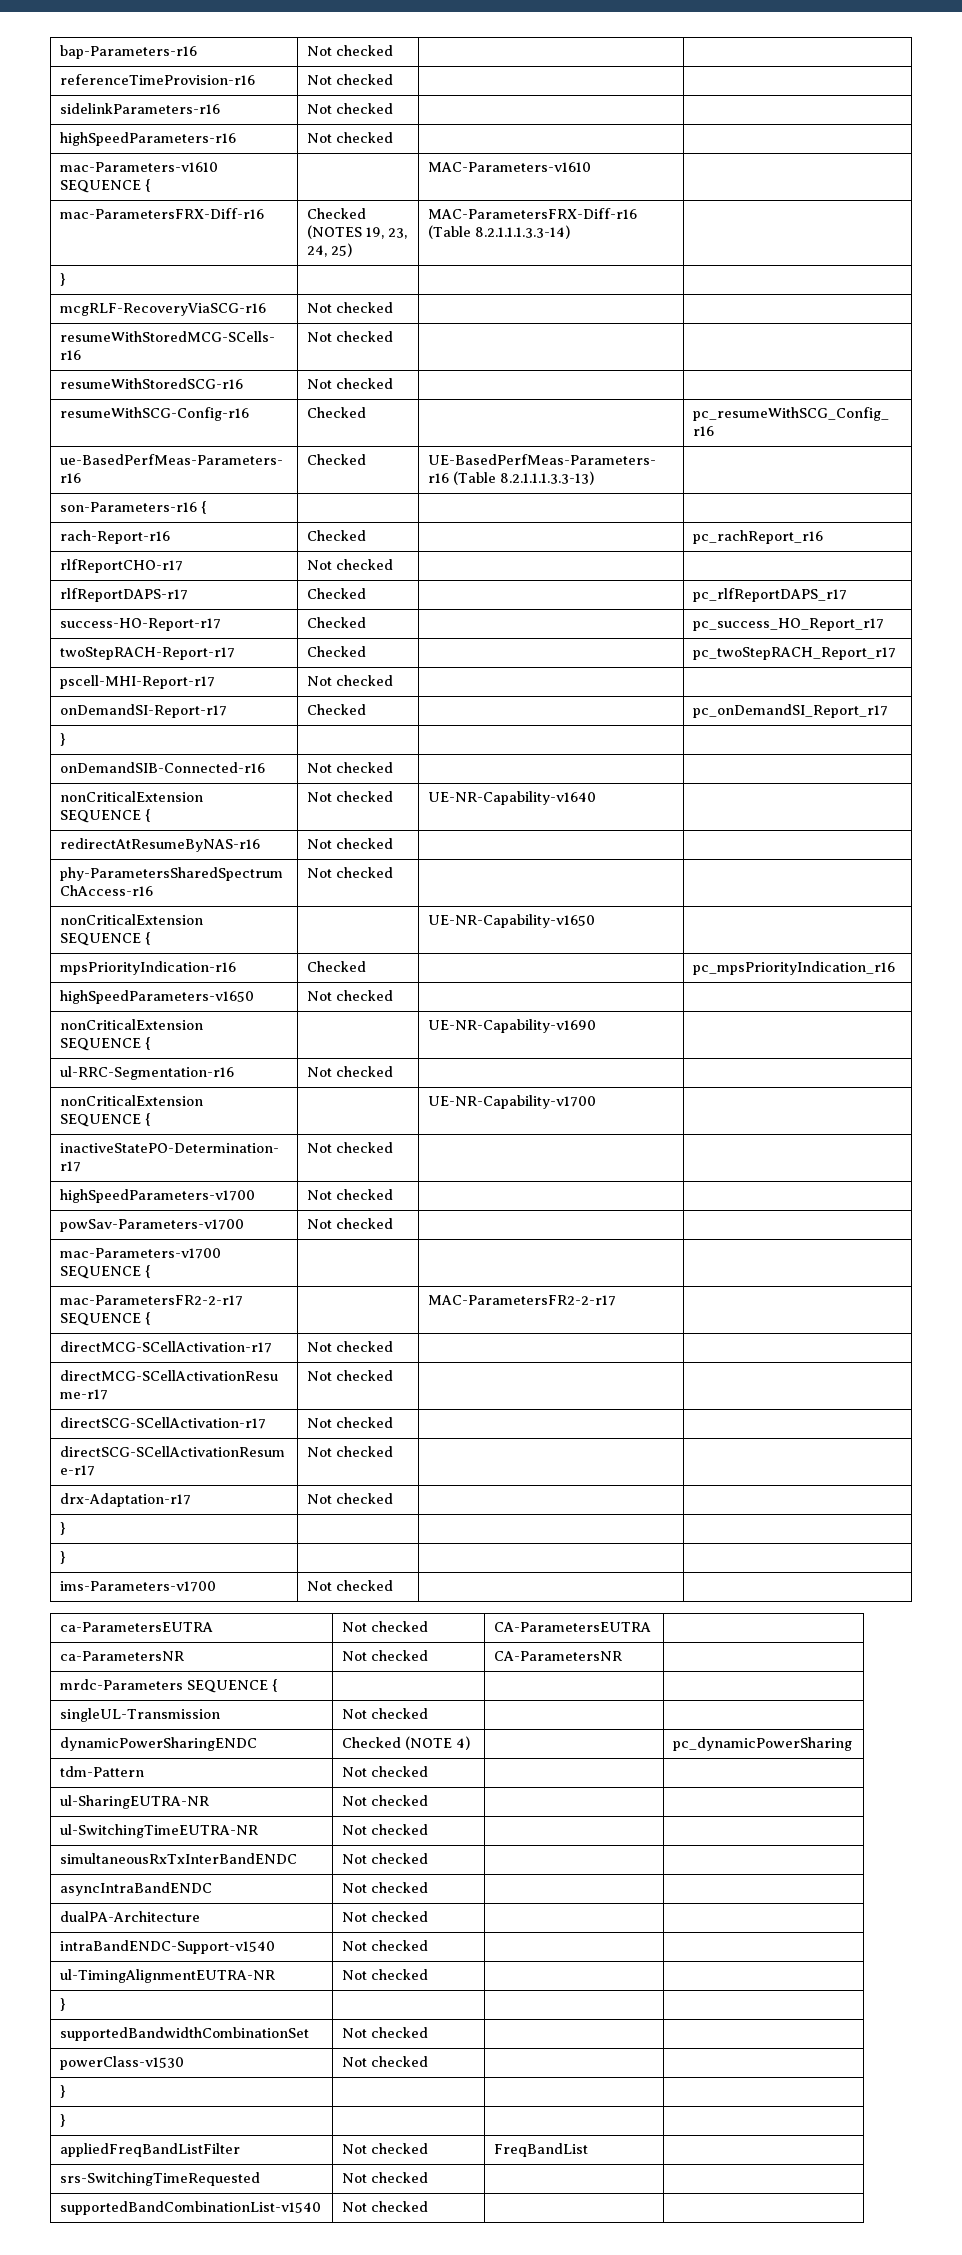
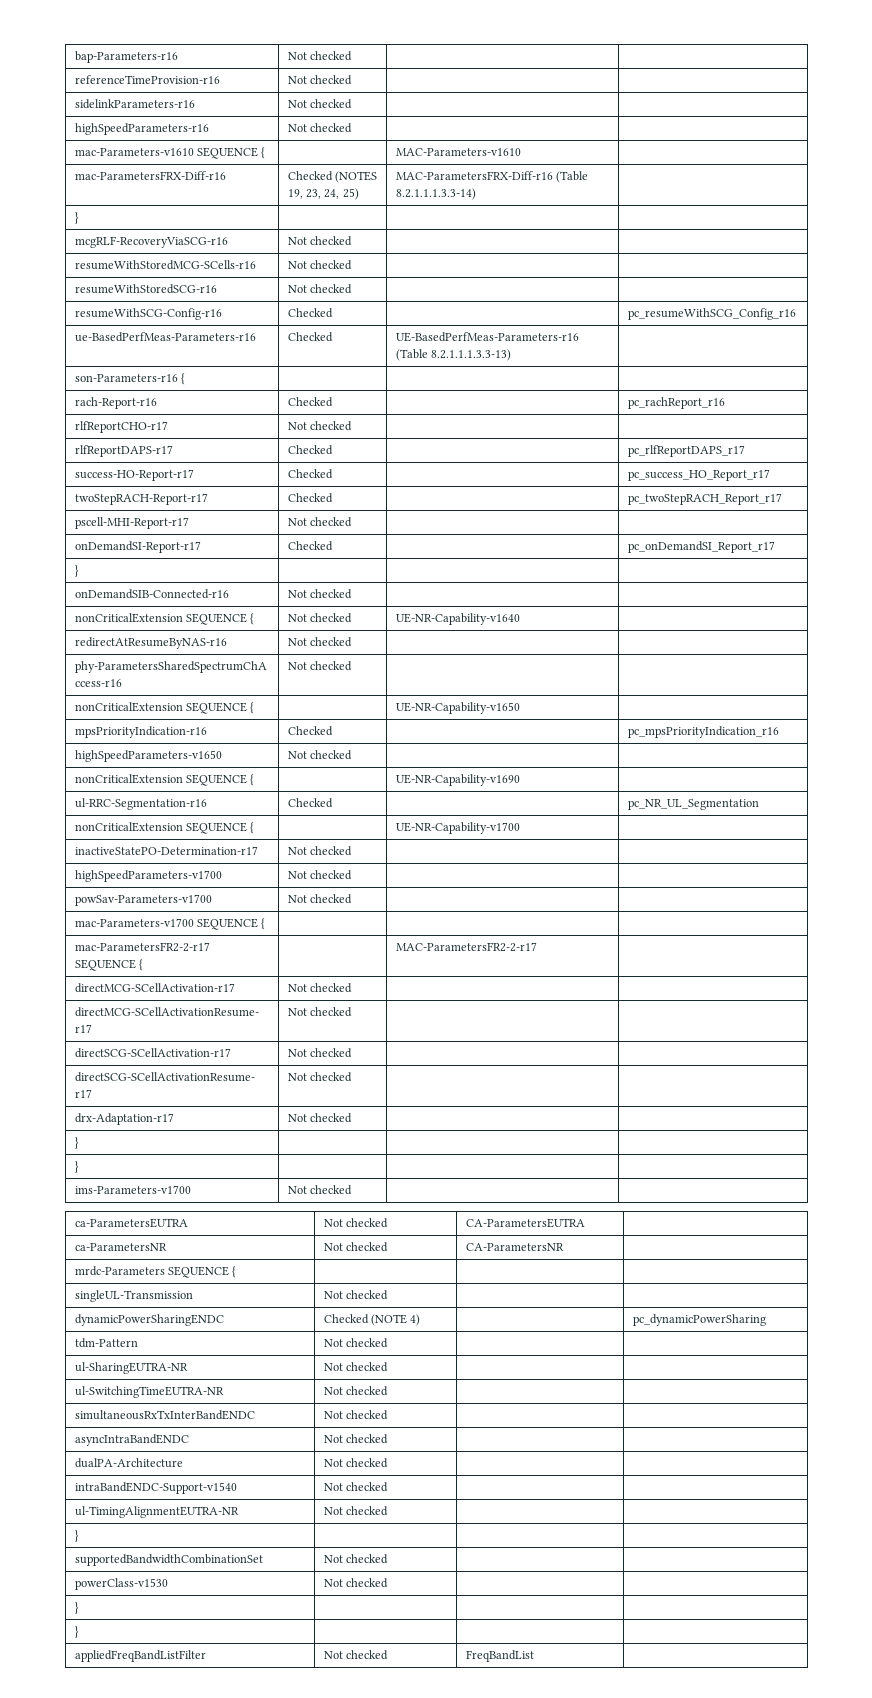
- ul-RRC-Segmentation-r16 | Not checked | |
+ ul-RRC-Segmentation-r16 | Checked | | pc_NR_UL_Segmentation
- srs-SwitchingTimeRequested | Not checked | |
- supportedBandCombinationList-v1540 | Not checked | |

